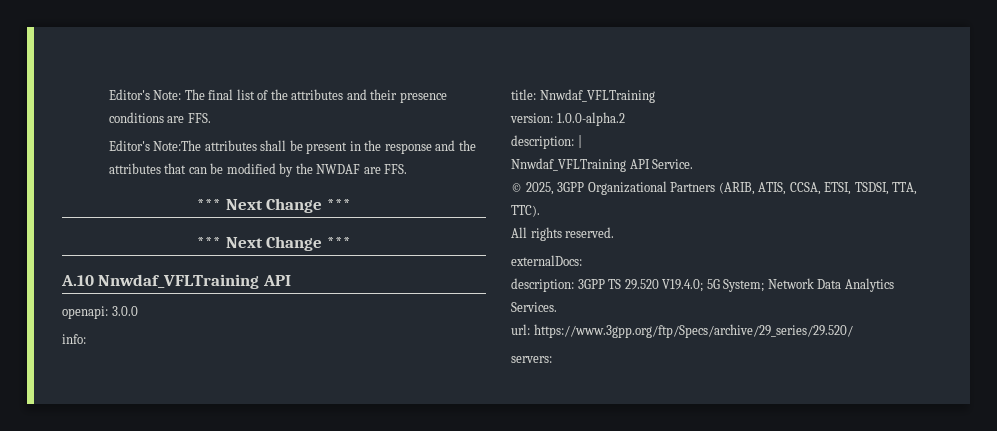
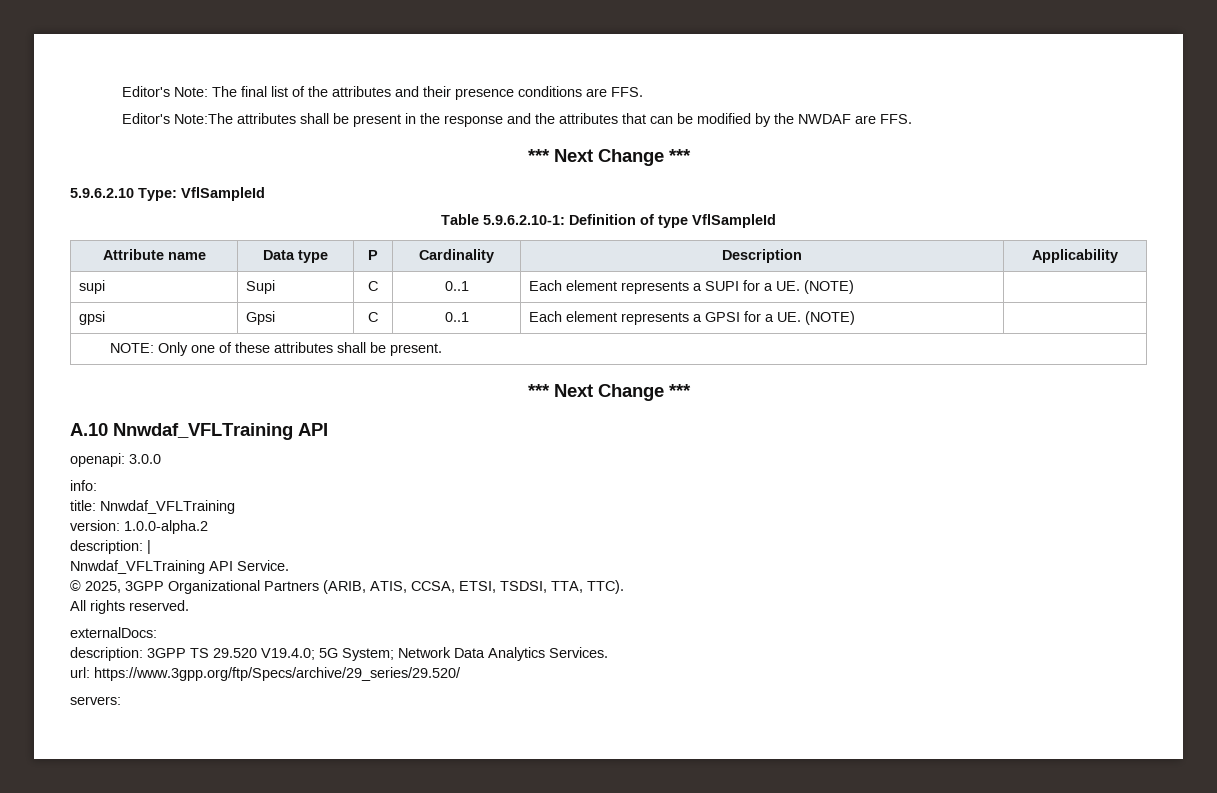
+ 5.9.6.2.10 Type: VflSampleId
+ Table 5.9.6.2.10-1: Definition of type VflSampleId
+ Attribute name | Data type | P | Cardinality | Description | Applicability
+ supi | Supi | C | 0..1 | Each element represents a SUPI for a UE. (NOTE) |
+ gpsi | Gpsi | C | 0..1 | Each element represents a GPSI for a UE. (NOTE) |
+ NOTE: Only one of these attributes shall be present.

